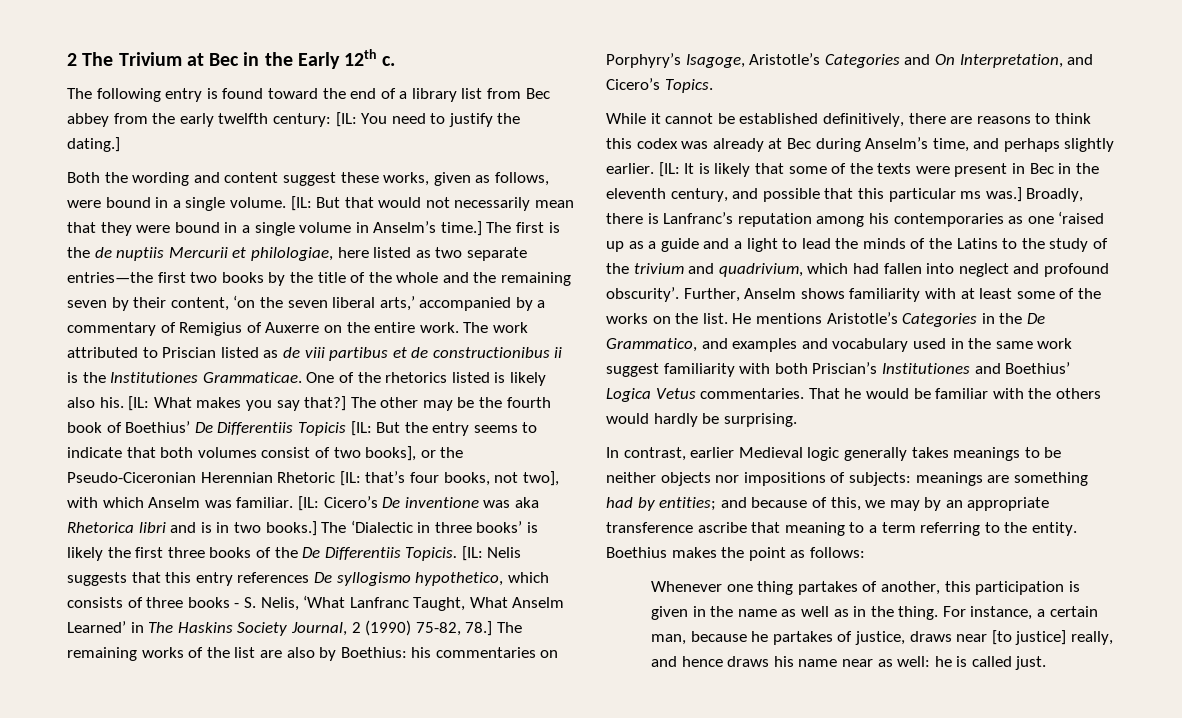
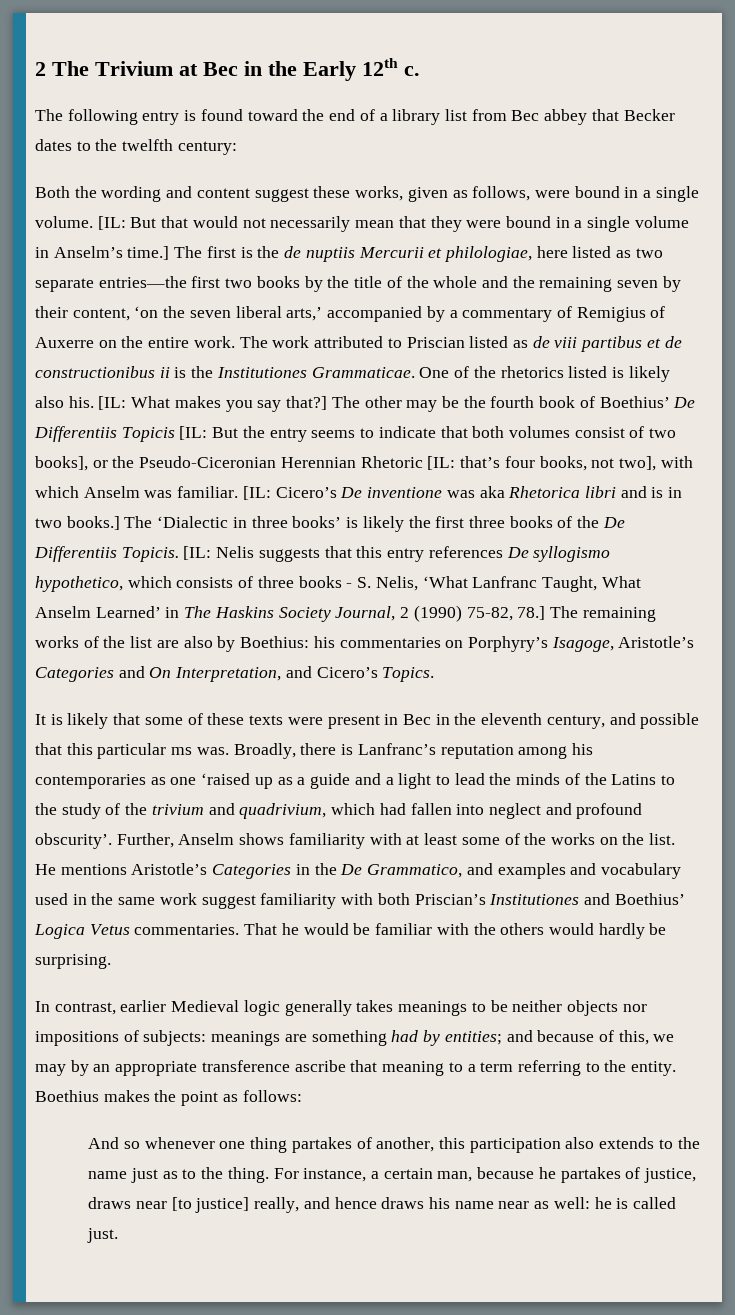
- The following entry is found toward the end of a library list from Bec abbey from the early twelfth century: [IL: You need to justify the dating.]
+ The following entry is found toward the end of a library list from Bec abbey that Becker dates to the twelfth century:
- While it cannot be established definitively, there are reasons to think this codex was already at Bec during Anselm’s time, and perhaps slightly earlier. [IL: It is likely that some of the texts were present in Bec in the eleventh century, and possible that this particular ms was.]
+ It is likely that some of these texts were present in Bec in the eleventh century, and possible that this particular ms was.
- Whenever one thing partakes of another, this participation is given in the name as well as in the thing.
+ And so whenever one thing partakes of another, this participation also extends to the name just as to the thing.

